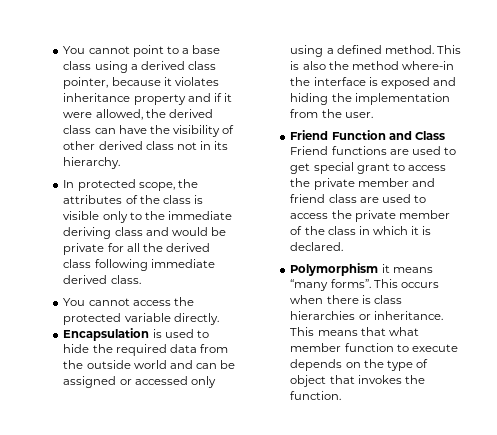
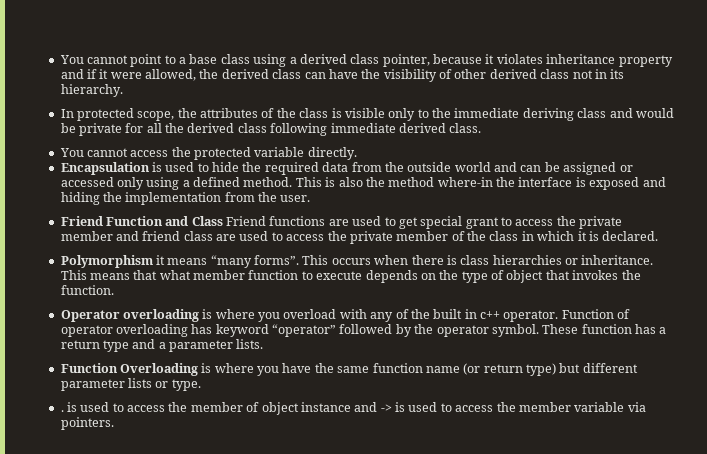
+ Operator overloading is where you overload with any of the built in c++ operator. Function of operator overloading has keyword “operator” followed by the operator symbol. These function has a return type and a parameter lists.
+ Function Overloading is where you have the same function name (or return type) but different parameter lists or type.
+ . is used to access the member of object instance and -> is used to access the member variable via pointers.

